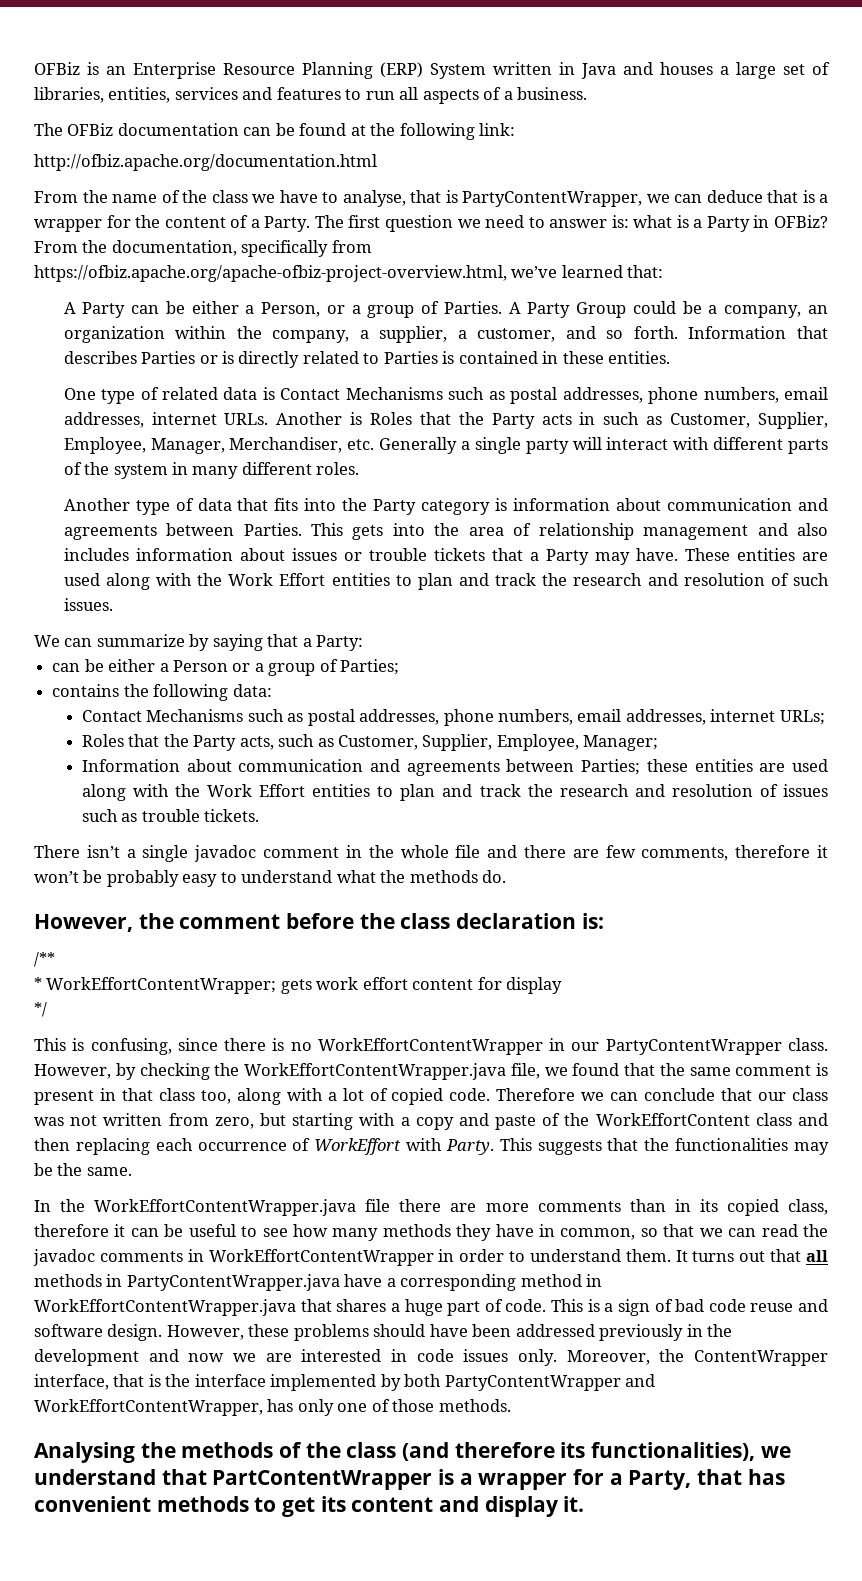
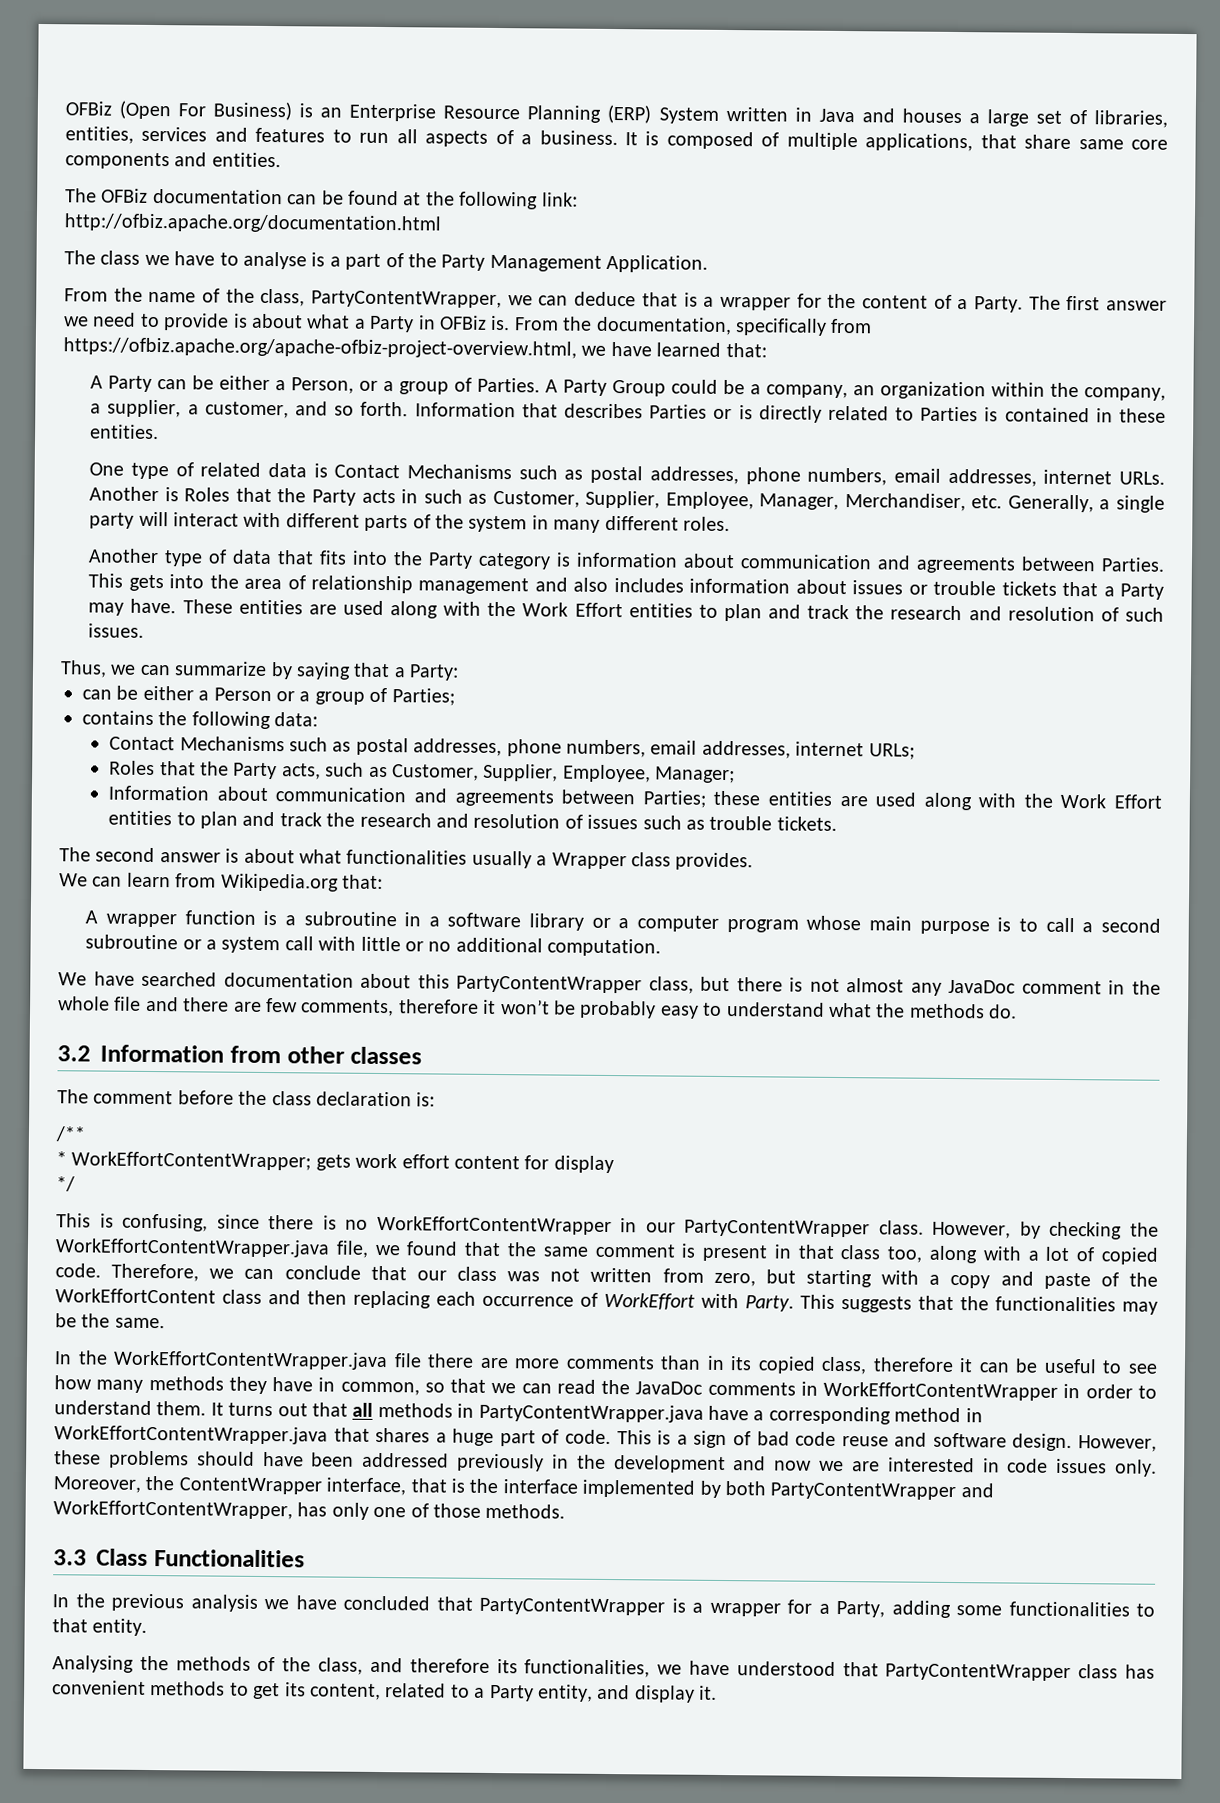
- OFBiz is an Enterprise Resource Planning (ERP) System written in Java and houses a large set of libraries, entities, services and features to run all aspects of a business.
+ OFBiz (Open For Business) is an Enterprise Resource Planning (ERP) System written in Java and houses a large set of libraries, entities, services and features to run all aspects of a business. It is composed of multiple applications, that share same core components and entities.
+ The class we have to analyse is a part of the Party Management Application.
- From the name of the class we have to analyse, that is PartyContentWrapper, we can deduce that is a wrapper for the content of a Party.
+ From the name of the class, PartyContentWrapper, we can deduce that is a wrapper for the content of a Party.
- The first question we need to answer is: what is a Party in OFBiz?
+ The first answer we need to provide is about what a Party in OFBiz is.
- From the documentation, specifically from https://ofbiz.apache.org/apache-ofbiz-project-overview.html, we’ve learned that:
+ From the documentation, specifically from https://ofbiz.apache.org/apache-ofbiz-project-overview.html, we have learned that:
- Another is Roles that the Party acts in such as Customer, Supplier, Employee, Manager, Merchandiser, etc. Generally a single party will interact with different parts of the system in many different roles.
+ Another is Roles that the Party acts in such as Customer, Supplier, Employee, Manager, Merchandiser, etc. Generally, a single party will interact with different parts of the system in many different roles.
- We can summarize by saying that a Party:
+ Thus, we can summarize by saying that a Party:
- There isn’t a single javadoc comment in the whole file and there are few comments, therefore it won’t be probably easy to understand what the methods do.
+ The second answer is about what functionalities usually a Wrapper class provides.
+ We can learn from Wikipedia.org that:
+ A wrapper function is a subroutine in a software library or a computer program whose main purpose is to call a second subroutine or a system call with little or no additional computation.
+ We have searched documentation about this PartyContentWrapper class, but there is not almost any JavaDoc comment in the whole file and there are few comments, therefore it won’t be probably easy to understand what the methods do.
- However, the comment before the class declaration is:
+ 3.2 Information from other classes
+ The comment before the class declaration is:
- Therefore we can conclude that our class was not written from zero, but starting with a copy and paste of the WorkEffortContent class and then replacing each occurrence of WorkEffort with Party.
+ Therefore, we can conclude that our class was not written from zero, but starting with a copy and paste of the WorkEffortContent class and then replacing each occurrence of WorkEffort with Party.
- In the WorkEffortContentWrapper.java file there are more comments than in its copied class, therefore it can be useful to see how many methods they have in common, so that we can read the javadoc comments in WorkEffortContentWrapper in order to understand them.
+ In the WorkEffortContentWrapper.java file there are more comments than in its copied class, therefore it can be useful to see how many methods they have in common, so that we can read the JavaDoc comments in WorkEffortContentWrapper in order to understand them.
- Analysing the methods of the class (and therefore its functionalities), we understand that PartContentWrapper is a wrapper for a Party, that has convenient methods to get its content and display it.
+ 3.3 Class Functionalities
+ In the previous analysis we have concluded that PartyContentWrapper is a wrapper for a Party, adding some functionalities to that entity.
+ Analysing the methods of the class, and therefore its functionalities, we have understood that PartyContentWrapper class has convenient methods to get its content, related to a Party entity, and display it.

